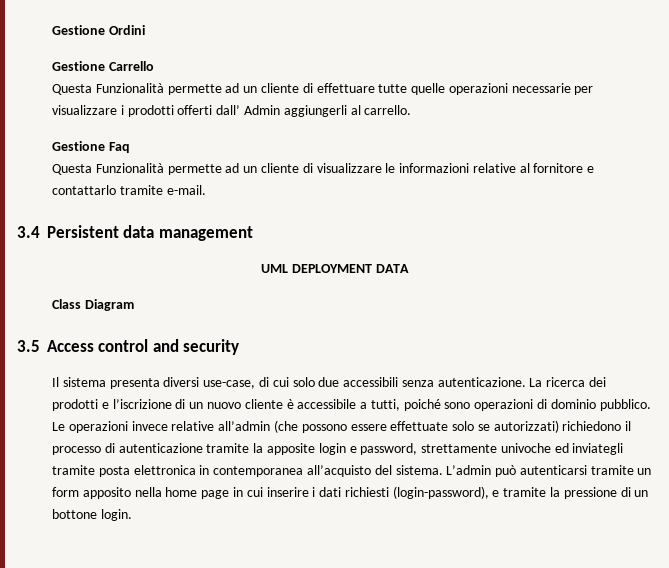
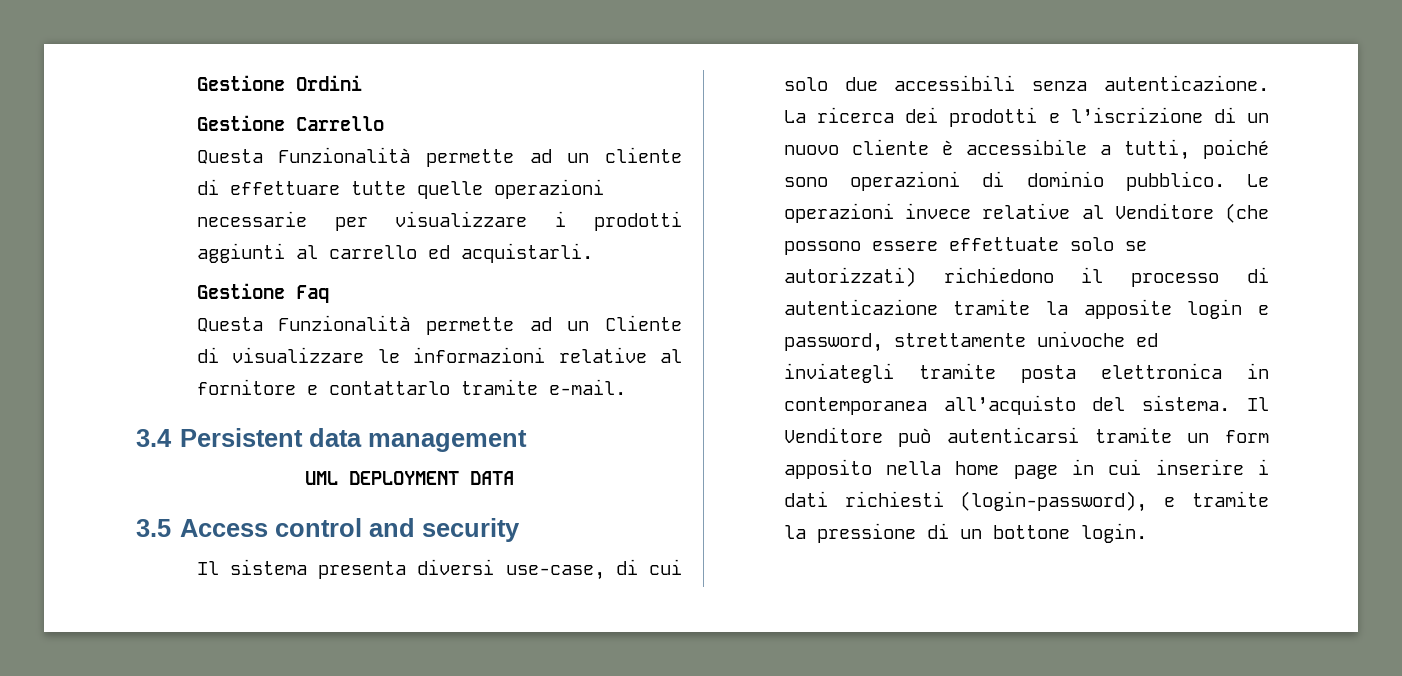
- Questa Funzionalità permette ad un cliente di effettuare tutte quelle operazioni necessarie per visualizzare i prodotti offerti dall’ Admin aggiungerli al carrello.
+ Questa Funzionalità permette ad un cliente di effettuare tutte quelle operazioni necessarie per visualizzare i prodotti aggiunti al carrello ed acquistarli.
- Questa Funzionalità permette ad un cliente di visualizzare le informazioni relative al fornitore e contattarlo tramite e-mail.
+ Questa Funzionalità permette ad un Cliente di visualizzare le informazioni relative al fornitore e contattarlo tramite e-mail.
- Class Diagram
- Le operazioni invece relative all’admin (che possono essere effettuate solo se autorizzati) richiedono il processo di autenticazione tramite la apposite login e password, strettamente univoche ed inviategli tramite posta elettronica in contemporanea all’acquisto del sistema.
+ Le operazioni invece relative al Venditore (che possono essere effettuate solo se autorizzati) richiedono il processo di autenticazione tramite la apposite login e password, strettamente univoche ed inviategli tramite posta elettronica in contemporanea all’acquisto del sistema.
- L’admin può autenticarsi tramite un form apposito nella home page in cui inserire i dati richiesti (login-password), e tramite la pressione di un bottone login.
+ Il Venditore può autenticarsi tramite un form apposito nella home page in cui inserire i dati richiesti (login-password), e tramite la pressione di un bottone login.

